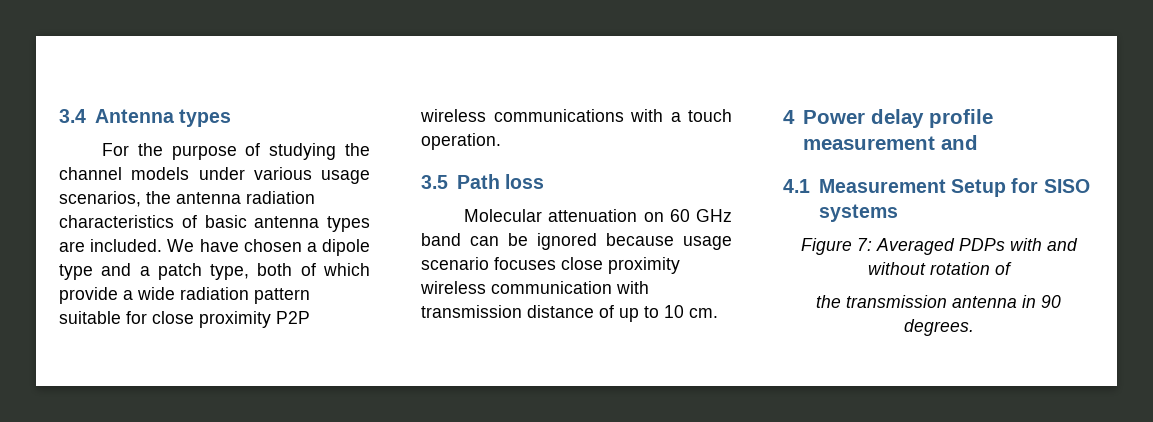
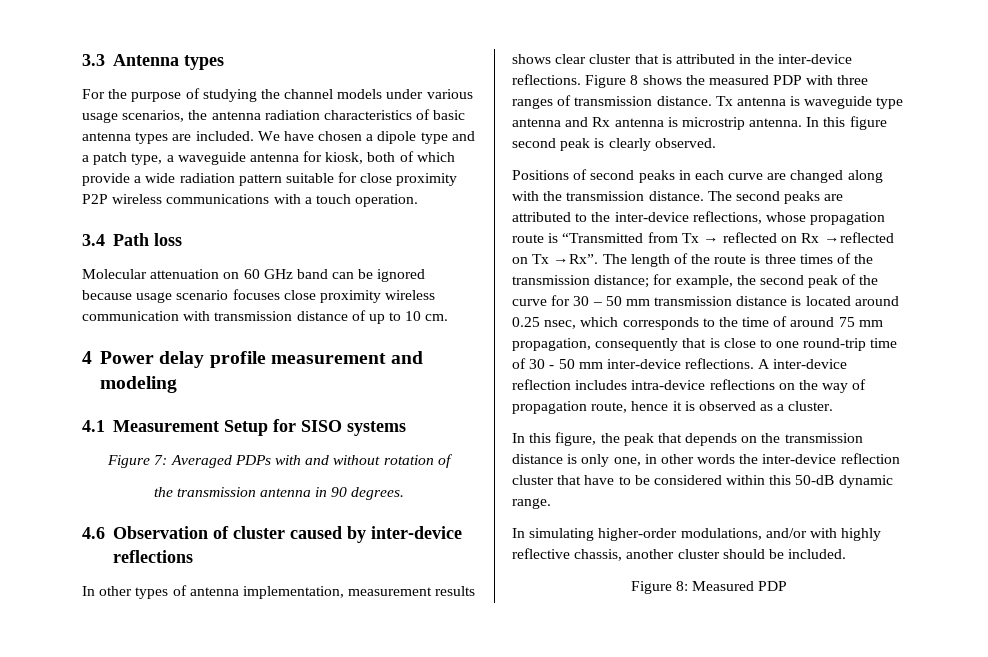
- 3.4 Antenna types
+ 3.3 Antenna types
- We have chosen a dipole type and a patch type, both of which provide a wide radiation pattern suitable for close proximity P2P wireless communications with a touch operation.
+ We have chosen a dipole type and a patch type, a waveguide antenna for kiosk, both of which provide a wide radiation pattern suitable for close proximity P2P wireless communications with a touch operation.
- 3.5 Path loss
+ 3.4 Path loss
- 4 Power delay profile measurement and
+ 4 Power delay profile measurement and modeling
+ 4.6 Observation of cluster caused by inter-device reflections
+ In other types of antenna implementation, measurement results shows clear cluster that is attributed in the inter-device reflections. Figure 8 shows the measured PDP with three ranges of transmission distance. Tx antenna is waveguide type antenna and Rx antenna is microstrip antenna. In this figure second peak is clearly observed.
+ Positions of second peaks in each curve are changed along with the transmission distance. The second peaks are attributed to the inter-device reflections, whose propagation route is “Transmitted from Tx → reflected on Rx →reflected on Tx →Rx”. The length of the route is three times of the transmission distance; for example, the second peak of the curve for 30 – 50 mm transmission distance is located around 0.25 nsec, which corresponds to the time of around 75 mm propagation, consequently that is close to one round-trip time of 30 - 50 mm inter-device reflections. A inter-device reflection includes intra-device reflections on the way of propagation route, hence it is observed as a cluster.
+ In this figure, the peak that depends on the transmission distance is only one, in other words the inter-device reflection cluster that have to be considered within this 50-dB dynamic range.
+ In simulating higher-order modulations, and/or with highly reflective chassis, another cluster should be included.
+ Figure 8: Measured PDP

